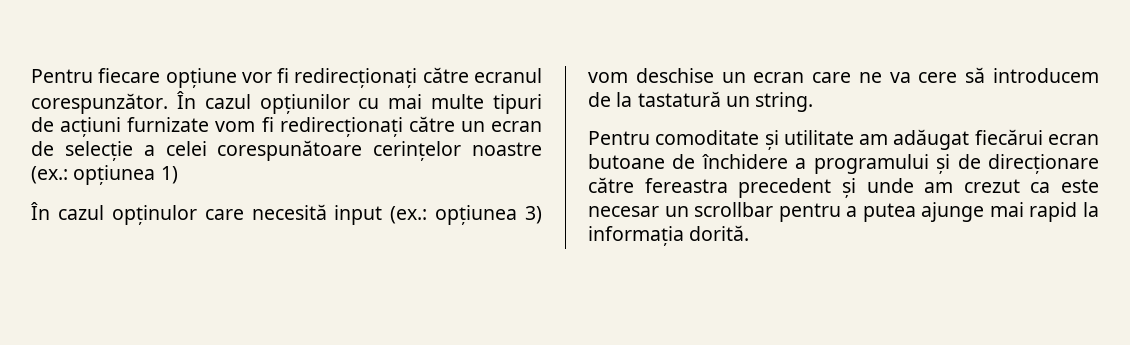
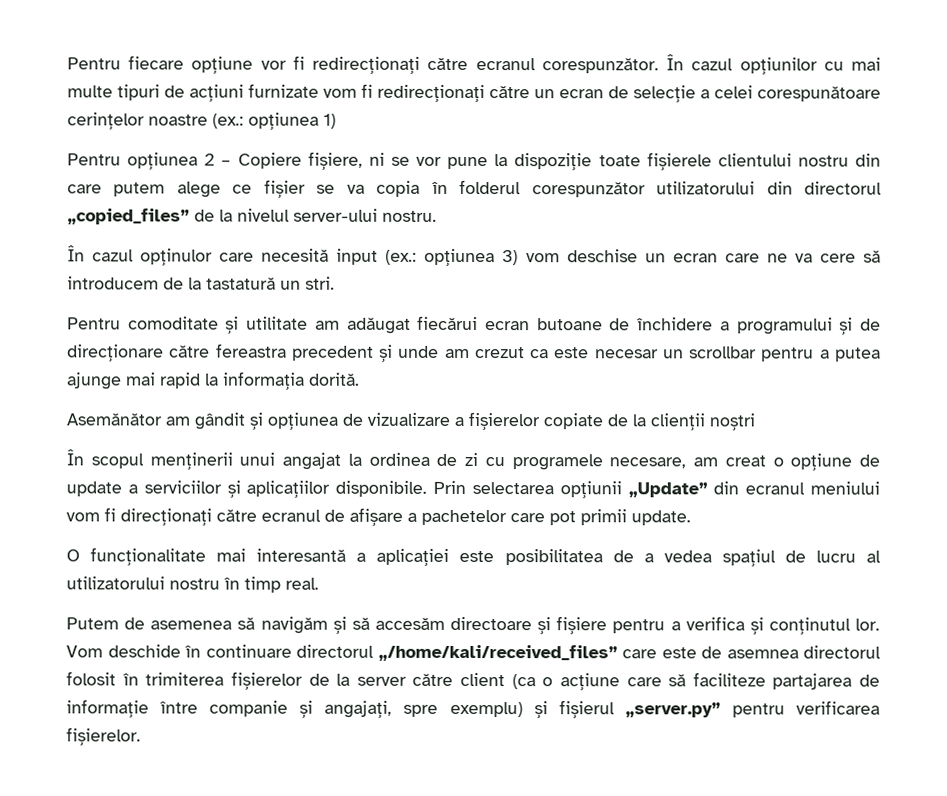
+ Pentru opțiunea 2 – Copiere fișiere, ni se vor pune la dispoziție toate fișierele clientului nostru din care putem alege ce fișier se va copia în folderul corespunzător utilizatorului din directorul „copied_files” de la nivelul server-ului nostru.
- În cazul opținulor care necesită input (ex.: opțiunea 3) vom deschise un ecran care ne va cere să introducem de la tastatură un string.
+ În cazul opținulor care necesită input (ex.: opțiunea 3) vom deschise un ecran care ne va cere să introducem de la tastatură un stri.
+ Asemănător am gândit și opțiunea de vizualizare a fișierelor copiate de la clienții noștri
+ În scopul menținerii unui angajat la ordinea de zi cu programele necesare, am creat o opțiune de update a serviciilor și aplicațiilor disponibile. Prin selectarea opțiunii „Update” din ecranul meniului vom fi direcționați către ecranul de afișare a pachetelor care pot primii update.
+ O funcționalitate mai interesantă a aplicației este posibilitatea de a vedea spațiul de lucru al utilizatorului nostru în timp real.
+ Putem de asemenea să navigăm și să accesăm directoare și fișiere pentru a verifica și conținutul lor. Vom deschide în continuare directorul „/home/kali/received_files” care este de asemnea directorul folosit în trimiterea fișierelor de la server către client (ca o acțiune care să faciliteze partajarea de informație între companie și angajați, spre exemplu) și fișierul „server.py” pentru verificarea fișierelor.

